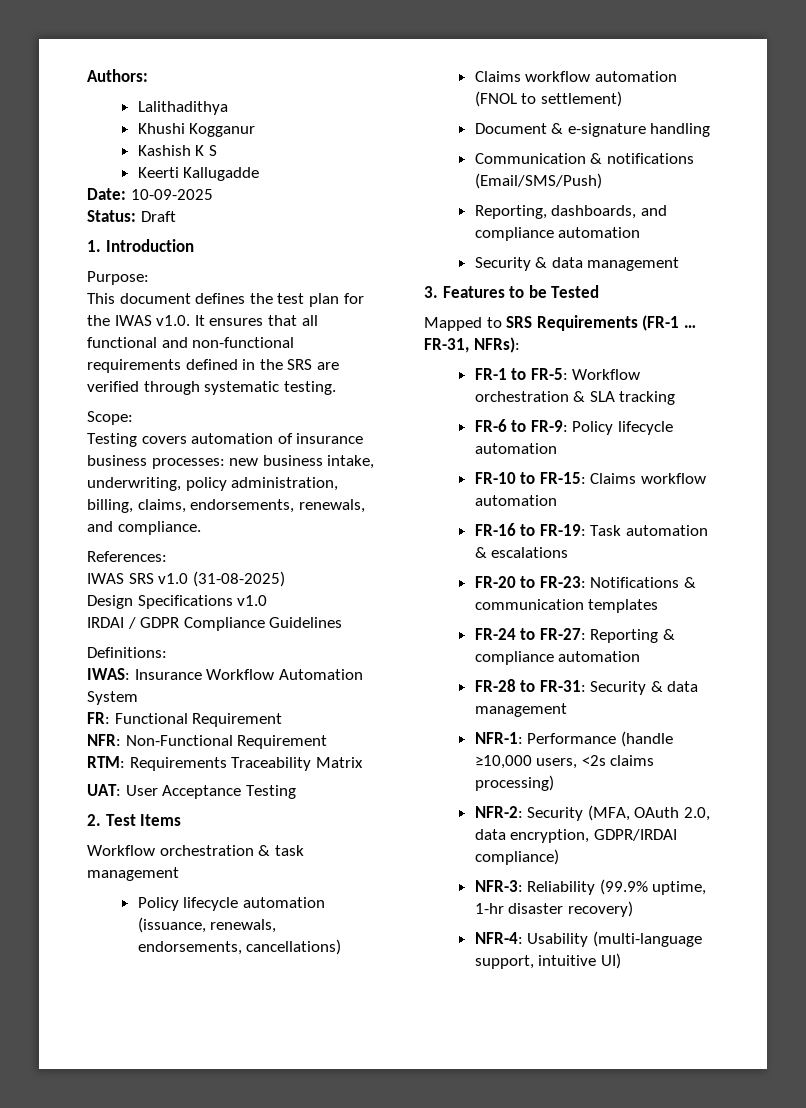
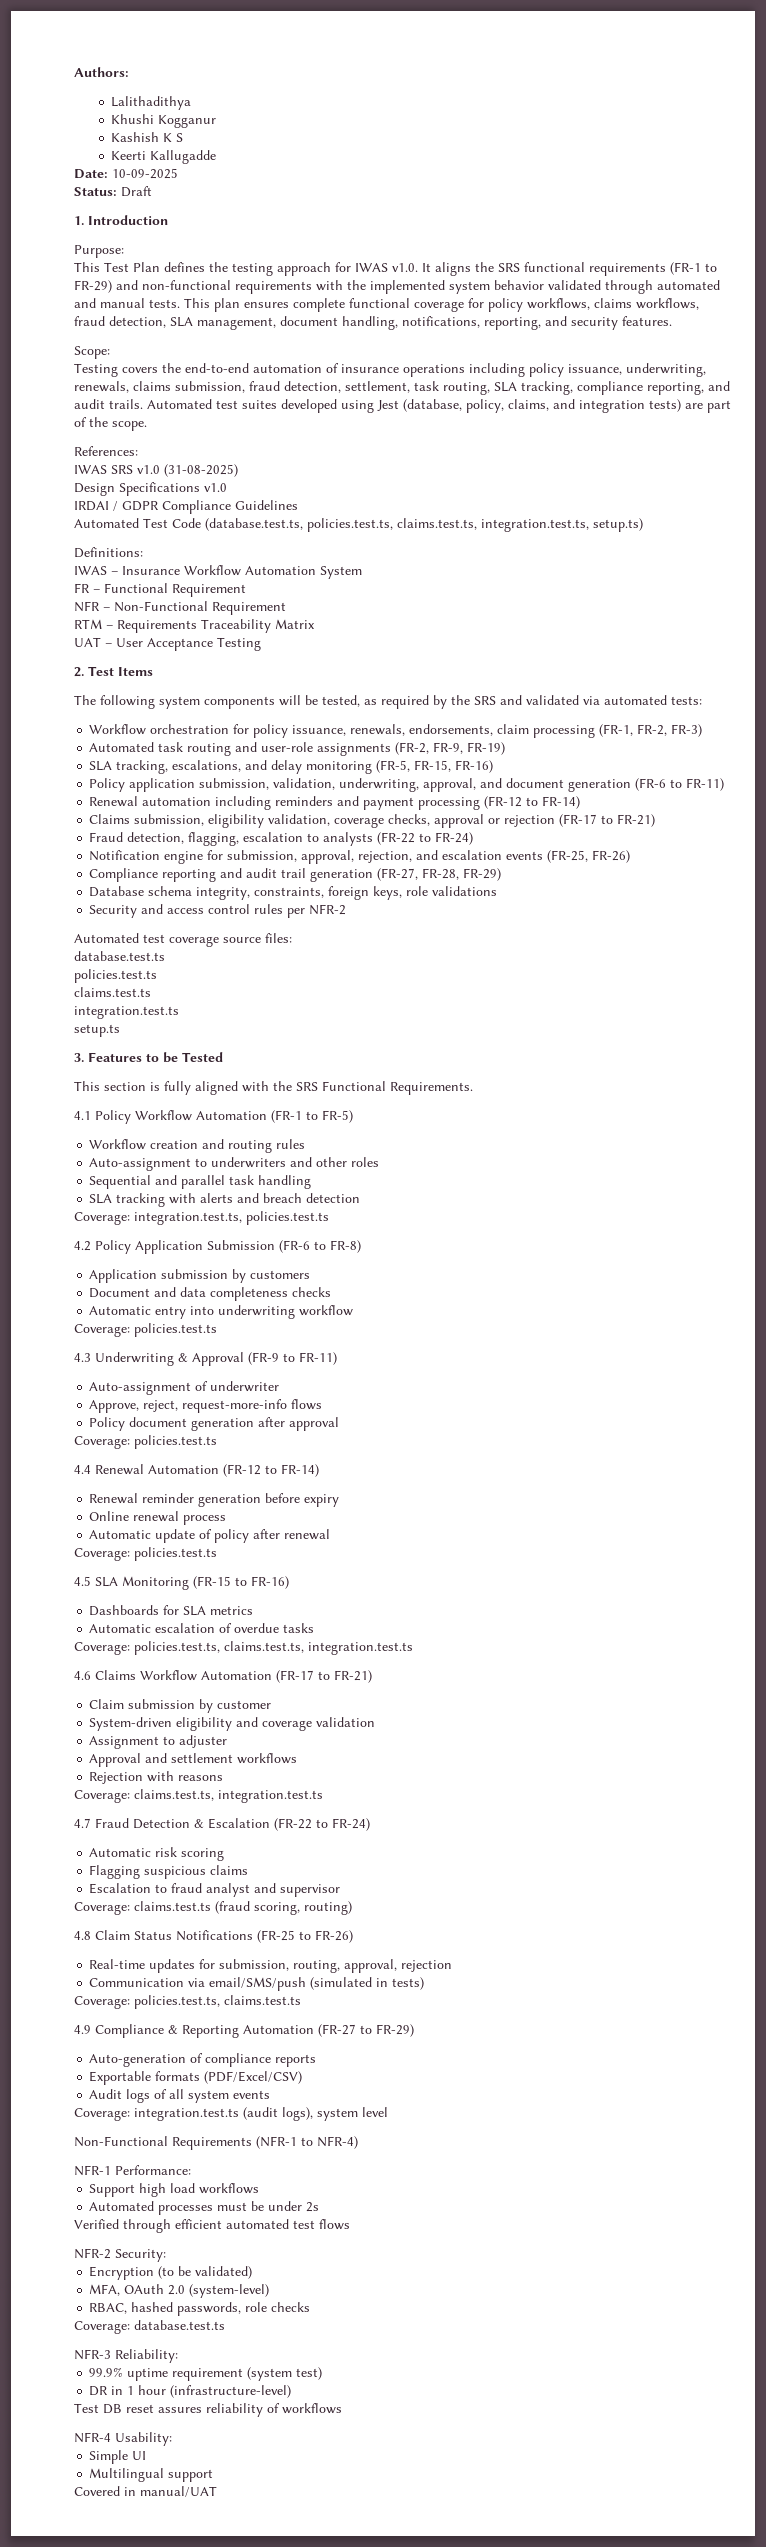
- This document defines the test plan for the IWAS v1.0. It ensures that all functional and non-functional requirements defined in the SRS are verified through systematic testing.
+ This Test Plan defines the testing approach for IWAS v1.0. It aligns the SRS functional requirements (FR-1 to FR-29) and non-functional requirements with the implemented system behavior validated through automated and manual tests. This plan ensures complete functional coverage for policy workflows, claims workflows, fraud detection, SLA management, document handling, notifications, reporting, and security features.
- Testing covers automation of insurance business processes: new business intake, underwriting, policy administration, billing, claims, endorsements, renewals, and compliance.
+ Testing covers the end-to-end automation of insurance operations including policy issuance, underwriting, renewals, claims submission, fraud detection, settlement, task routing, SLA tracking, compliance reporting, and audit trails. Automated test suites developed using Jest (database, policy, claims, and integration tests) are part of the scope.
+ Automated Test Code (database.test.ts, policies.test.ts, claims.test.ts, integration.test.ts, setup.ts)
- IWAS: Insurance Workflow Automation System
+ IWAS – Insurance Workflow Automation System
- FR: Functional Requirement
+ FR – Functional Requirement
- NFR: Non-Functional Requirement
+ NFR – Non-Functional Requirement
- RTM: Requirements Traceability Matrix
+ RTM – Requirements Traceability Matrix
- UAT: User Acceptance Testing
+ UAT – User Acceptance Testing
- Workflow orchestration & task management
- Policy lifecycle automation (issuance, renewals, endorsements, cancellations)
- Claims workflow automation (FNOL to settlement)
- Document & e-signature handling
- Communication & notifications (Email/SMS/Push)
- Reporting, dashboards, and compliance automation
- Security & data management
+ The following system components will be tested, as required by the SRS and validated via automated tests:
+ Workflow orchestration for policy issuance, renewals, endorsements, claim processing (FR-1, FR-2, FR-3)
+ Automated task routing and user-role assignments (FR-2, FR-9, FR-19)
+ SLA tracking, escalations, and delay monitoring (FR-5, FR-15, FR-16)
+ Policy application submission, validation, underwriting, approval, and document generation (FR-6 to FR-11)
+ Renewal automation including reminders and payment processing (FR-12 to FR-14)
+ Claims submission, eligibility validation, coverage checks, approval or rejection (FR-17 to FR-21)
+ Fraud detection, flagging, escalation to analysts (FR-22 to FR-24)
+ Notification engine for submission, approval, rejection, and escalation events (FR-25, FR-26)
+ Compliance reporting and audit trail generation (FR-27, FR-28, FR-29)
+ Database schema integrity, constraints, foreign keys, role validations
+ Security and access control rules per NFR-2
+ Automated test coverage source files:
+ database.test.ts
+ policies.test.ts
+ claims.test.ts
+ integration.test.ts
+ setup.ts
- Mapped to SRS Requirements (FR-1 … FR-31, NFRs):
- FR-1 to FR-5: Workflow orchestration & SLA tracking
- FR-6 to FR-9: Policy lifecycle automation
- FR-10 to FR-15: Claims workflow automation
- FR-16 to FR-19: Task automation & escalations
- FR-20 to FR-23: Notifications & communication templates
- FR-24 to FR-27: Reporting & compliance automation
- FR-28 to FR-31: Security & data management
- NFR-1: Performance (handle ≥10,000 users, <2s claims processing)
- NFR-2: Security (MFA, OAuth 2.0, data encryption, GDPR/IRDAI compliance)
- NFR-3: Reliability (99.9% uptime, 1-hr disaster recovery)
- NFR-4: Usability (multi-language support, intuitive UI)
+ This section is fully aligned with the SRS Functional Requirements.
+ 4.1 Policy Workflow Automation (FR-1 to FR-5)
+ Workflow creation and routing rules
+ Auto-assignment to underwriters and other roles
+ Sequential and parallel task handling
+ SLA tracking with alerts and breach detection
+ Coverage: integration.test.ts, policies.test.ts
+ 4.2 Policy Application Submission (FR-6 to FR-8)
+ Application submission by customers
+ Document and data completeness checks
+ Automatic entry into underwriting workflow
+ Coverage: policies.test.ts
+ 4.3 Underwriting & Approval (FR-9 to FR-11)
+ Auto-assignment of underwriter
+ Approve, reject, request-more-info flows
+ Policy document generation after approval
+ Coverage: policies.test.ts
+ 4.4 Renewal Automation (FR-12 to FR-14)
+ Renewal reminder generation before expiry
+ Online renewal process
+ Automatic update of policy after renewal
+ Coverage: policies.test.ts
+ 4.5 SLA Monitoring (FR-15 to FR-16)
+ Dashboards for SLA metrics
+ Automatic escalation of overdue tasks
+ Coverage: policies.test.ts, claims.test.ts, integration.test.ts
+ 4.6 Claims Workflow Automation (FR-17 to FR-21)
+ Claim submission by customer
+ System-driven eligibility and coverage validation
+ Assignment to adjuster
+ Approval and settlement workflows
+ Rejection with reasons
+ Coverage: claims.test.ts, integration.test.ts
+ 4.7 Fraud Detection & Escalation (FR-22 to FR-24)
+ Automatic risk scoring
+ Flagging suspicious claims
+ Escalation to fraud analyst and supervisor
+ Coverage: claims.test.ts (fraud scoring, routing)
+ 4.8 Claim Status Notifications (FR-25 to FR-26)
+ Real-time updates for submission, routing, approval, rejection
+ Communication via email/SMS/push (simulated in tests)
+ Coverage: policies.test.ts, claims.test.ts
+ 4.9 Compliance & Reporting Automation (FR-27 to FR-29)
+ Auto-generation of compliance reports
+ Exportable formats (PDF/Excel/CSV)
+ Audit logs of all system events
+ Coverage: integration.test.ts (audit logs), system level
+ Non-Functional Requirements (NFR-1 to NFR-4)
+ NFR-1 Performance:
+ Support high load workflows
+ Automated processes must be under 2s
+ Verified through efficient automated test flows
+ NFR-2 Security:
+ Encryption (to be validated)
+ MFA, OAuth 2.0 (system-level)
+ RBAC, hashed passwords, role checks
+ Coverage: database.test.ts
+ NFR-3 Reliability:
+ 99.9% uptime requirement (system test)
+ DR in 1 hour (infrastructure-level)
+ Test DB reset assures reliability of workflows
+ NFR-4 Usability:
+ Simple UI
+ Multilingual support
+ Covered in manual/UAT

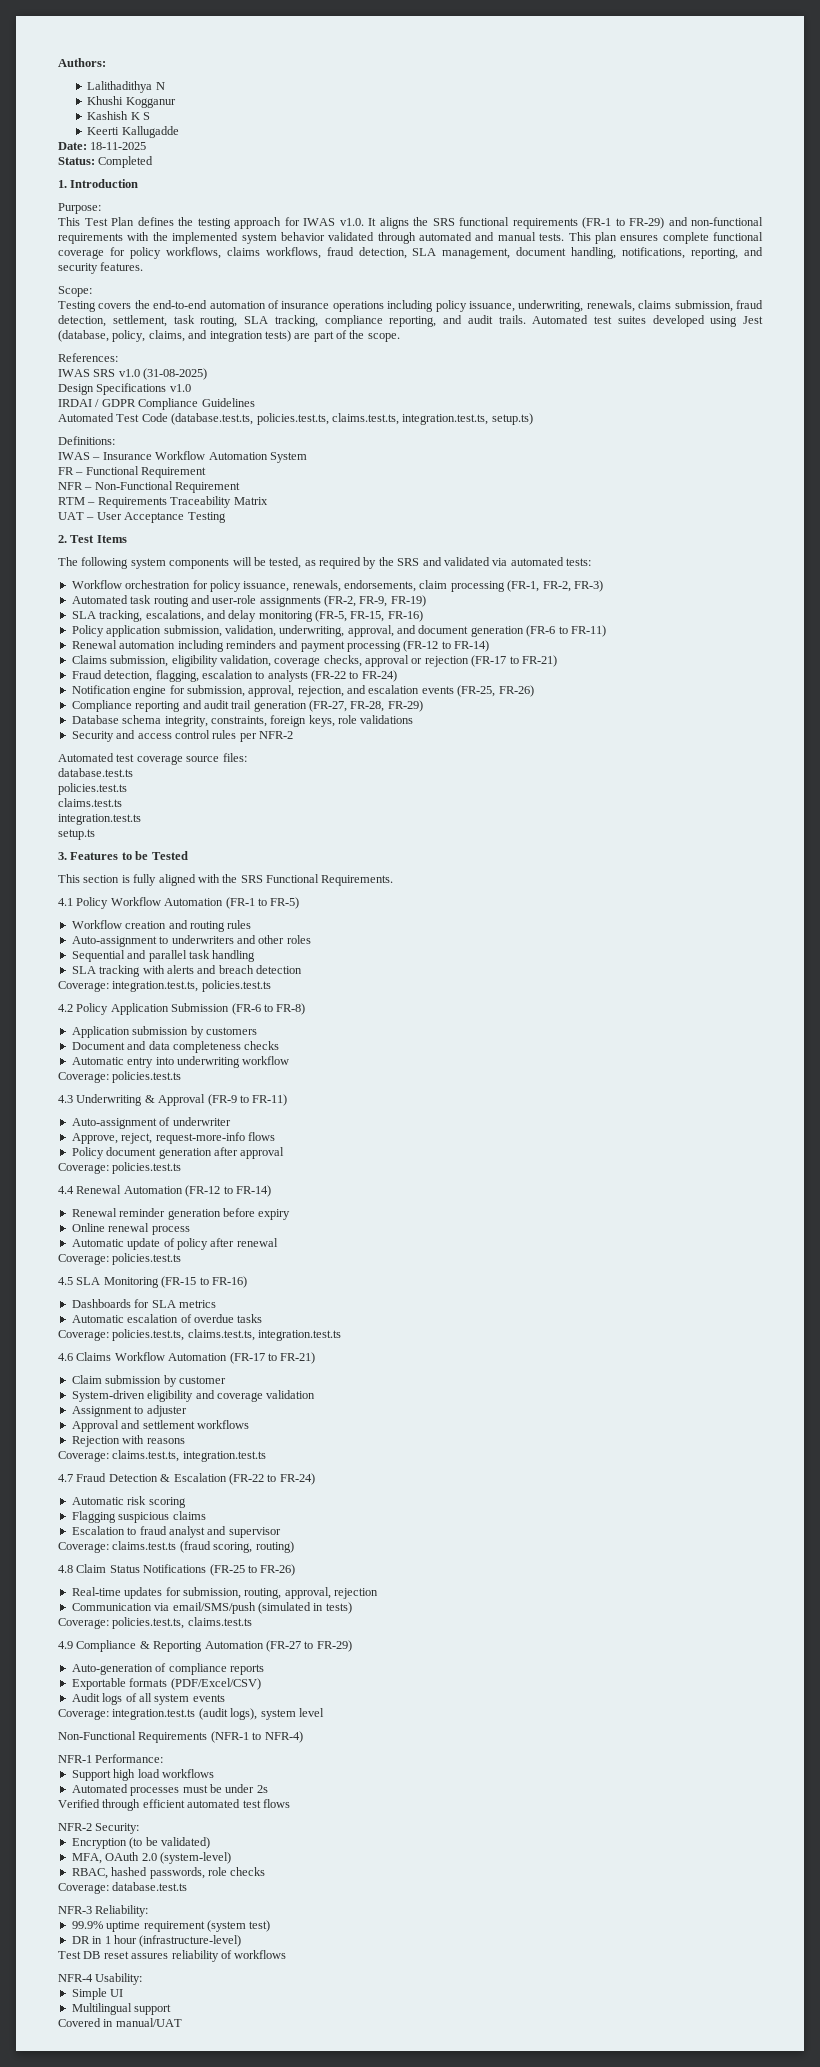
- Lalithadithya
+ Lalithadithya N
- Date: 10-09-2025
+ Date: 18-11-2025
- Status: Draft
+ Status: Completed

